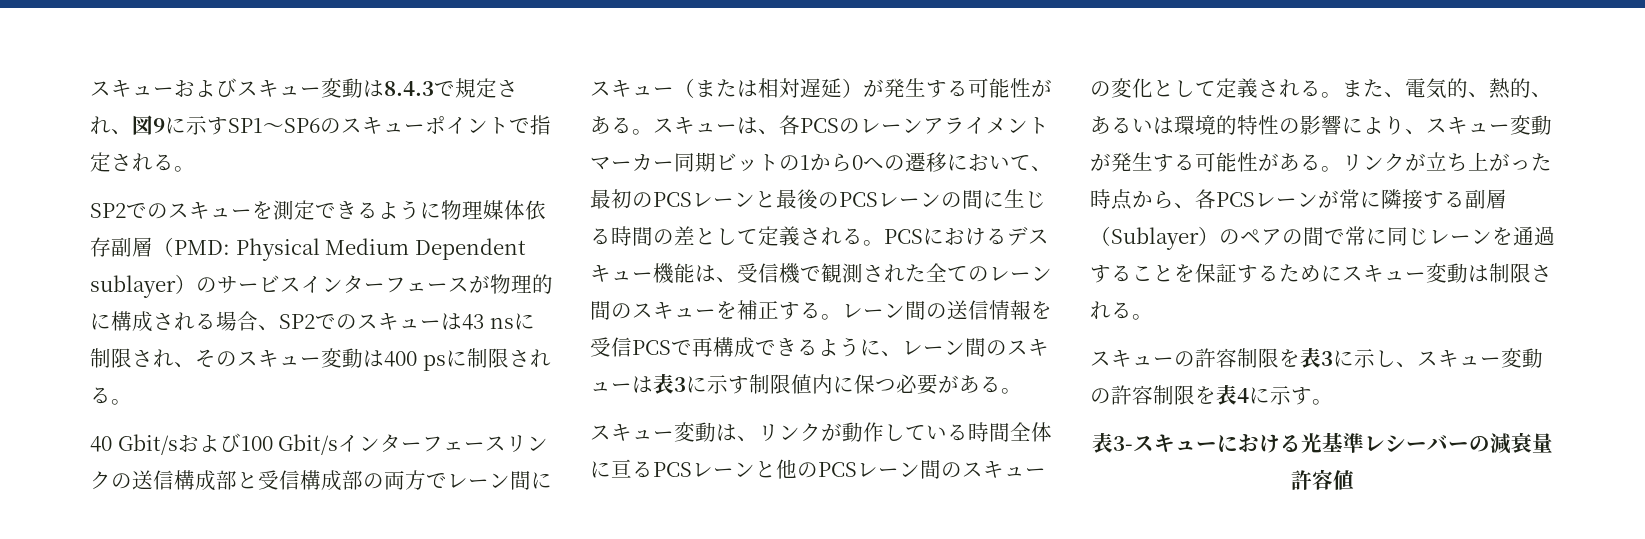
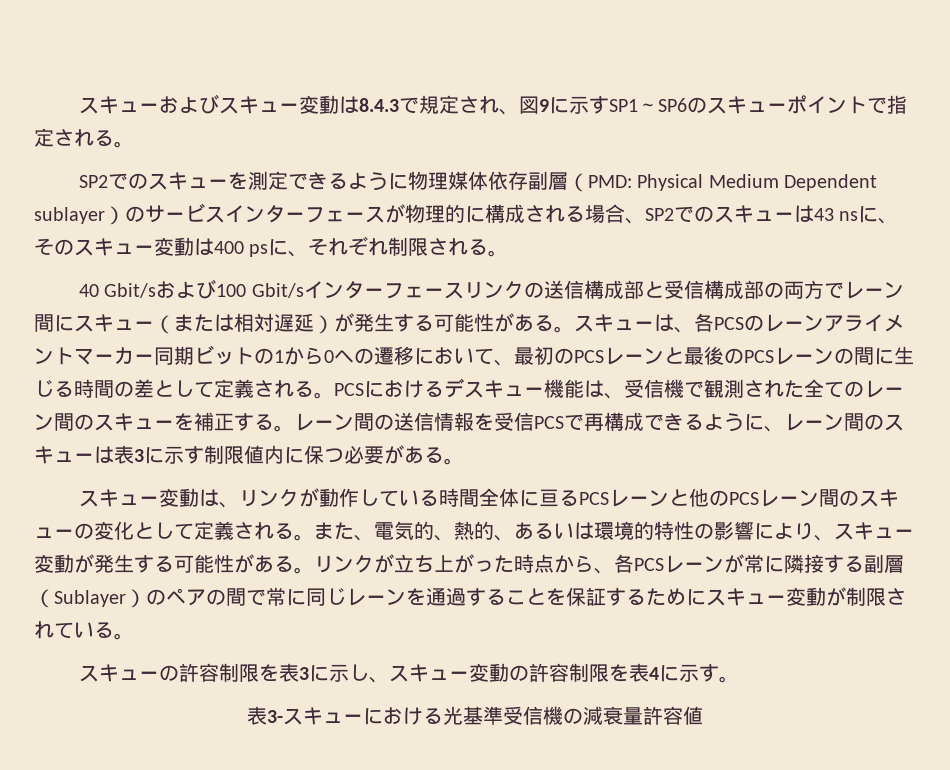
- SP2でのスキューを測定できるように物理媒体依存副層（PMD: Physical Medium Dependent sublayer）のサービスインターフェースが物理的に構成される場合、SP2でのスキューは43 nsに制限され、そのスキュー変動は400 psに制限される。
+ SP2でのスキューを測定できるように物理媒体依存副層（PMD: Physical Medium Dependent sublayer）のサービスインターフェースが物理的に構成される場合、SP2でのスキューは43 nsに、そのスキュー変動は400 psに、それぞれ制限される。
- リンクが立ち上がった時点から、各PCSレーンが常に隣接する副層（Sublayer）のペアの間で常に同じレーンを通過することを保証するためにスキュー変動は制限される。
+ リンクが立ち上がった時点から、各PCSレーンが常に隣接する副層（Sublayer）のペアの間で常に同じレーンを通過することを保証するためにスキュー変動が制限されている。
- 表3-スキューにおける光基準レシーバーの減衰量許容値
+ 表3-スキューにおける光基準受信機の減衰量許容値

